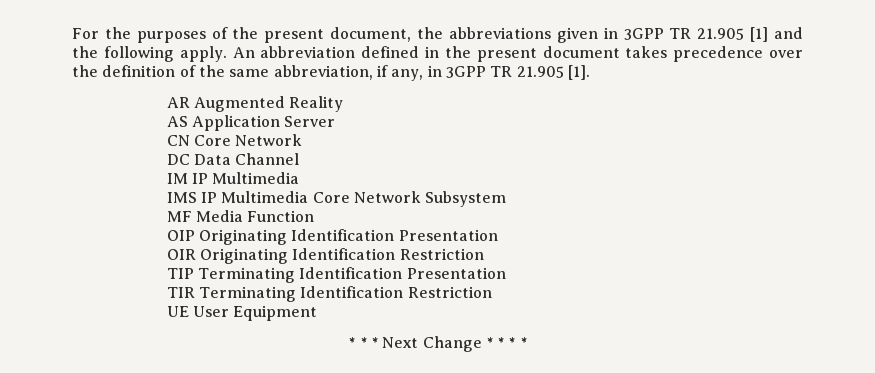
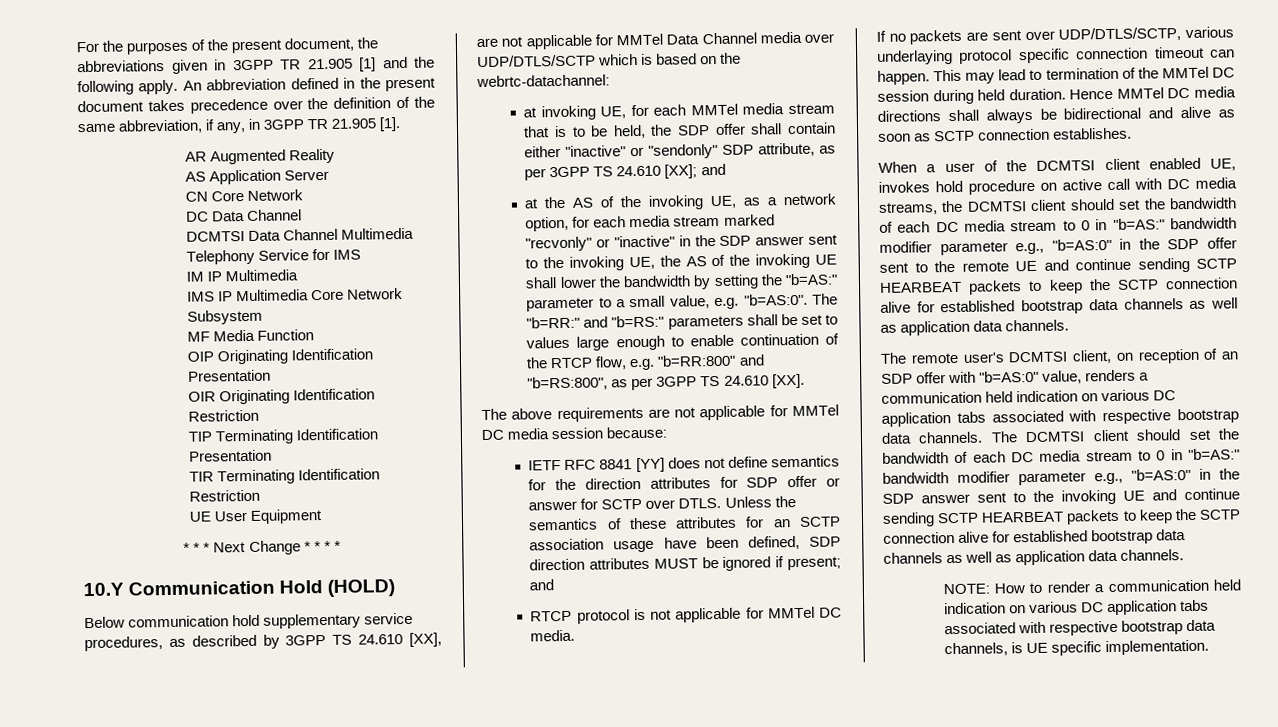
+ DCMTSI Data Channel Multimedia Telephony Service for IMS
+ 10.Y Communication Hold (HOLD)
+ Below communication hold supplementary service procedures, as described by 3GPP TS 24.610 [XX], are not applicable for MMTel Data Channel media over UDP/DTLS/SCTP which is based on the webrtc-datachannel:
+ at invoking UE, for each MMTel media stream that is to be held, the SDP offer shall contain either "inactive" or "sendonly" SDP attribute, as per 3GPP TS 24.610 [XX]; and
+ at the AS of the invoking UE, as a network option, for each media stream marked "recvonly" or "inactive" in the SDP answer sent to the invoking UE, the AS of the invoking UE shall lower the bandwidth by setting the "b=AS:" parameter to a small value, e.g. "b=AS:0". The "b=RR:" and "b=RS:" parameters shall be set to values large enough to enable continuation of the RTCP flow, e.g. "b=RR:800" and "b=RS:800", as per 3GPP TS 24.610 [XX].
+ The above requirements are not applicable for MMTel DC media session because:
+ IETF RFC 8841 [YY] does not define semantics for the direction attributes for SDP offer or answer for SCTP over DTLS. Unless the semantics of these attributes for an SCTP association usage have been defined, SDP direction attributes MUST be ignored if present; and
+ RTCP protocol is not applicable for MMTel DC media.
+ If no packets are sent over UDP/DTLS/SCTP, various underlaying protocol specific connection timeout can happen. This may lead to termination of the MMTel DC session during held duration. Hence MMTel DC media directions shall always be bidirectional and alive as soon as SCTP connection establishes.
+ When a user of the DCMTSI client enabled UE, invokes hold procedure on active call with DC media streams, the DCMTSI client should set the bandwidth of each DC media stream to 0 in "b=AS:" bandwidth modifier parameter e.g., "b=AS:0" in the SDP offer sent to the remote UE and continue sending SCTP HEARBEAT packets to keep the SCTP connection alive for established bootstrap data channels as well as application data channels.
+ The remote user's DCMTSI client, on reception of an SDP offer with "b=AS:0" value, renders a communication held indication on various DC application tabs associated with respective bootstrap data channels. The DCMTSI client should set the bandwidth of each DC media stream to 0 in "b=AS:" bandwidth modifier parameter e.g., "b=AS:0" in the SDP answer sent to the invoking UE and continue sending SCTP HEARBEAT packets to keep the SCTP connection alive for established bootstrap data channels as well as application data channels.
+ NOTE: How to render a communication held indication on various DC application tabs associated with respective bootstrap data channels, is UE specific implementation.

